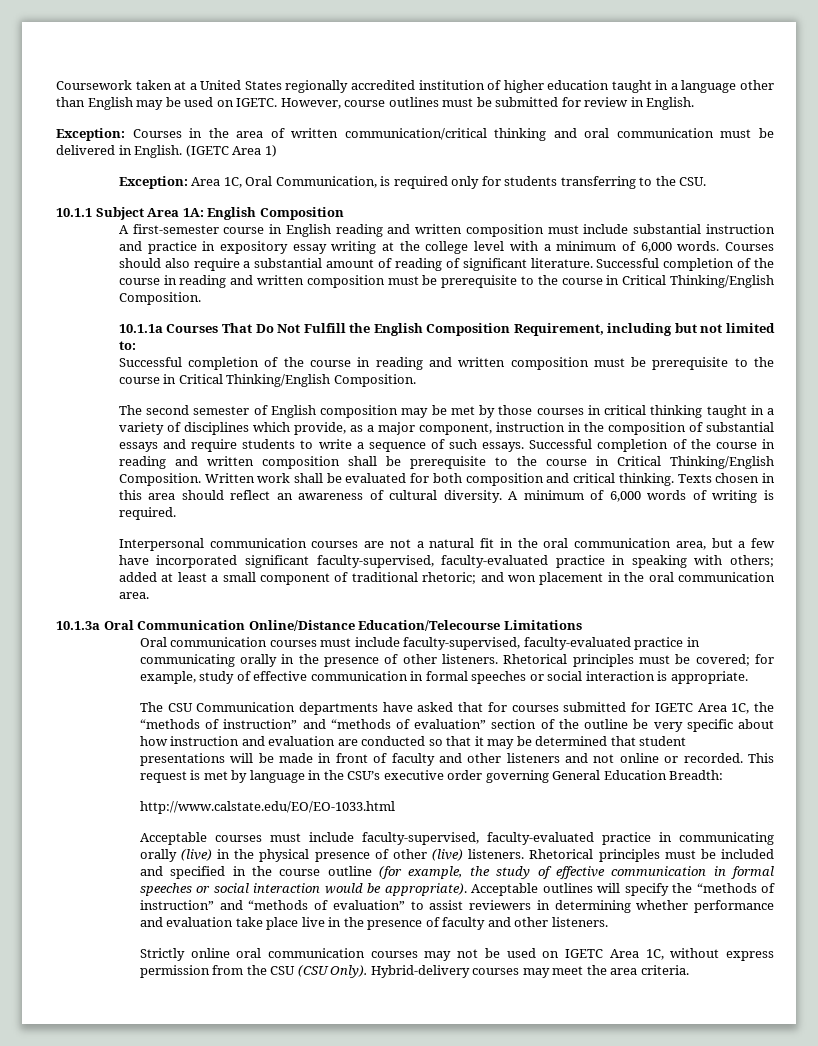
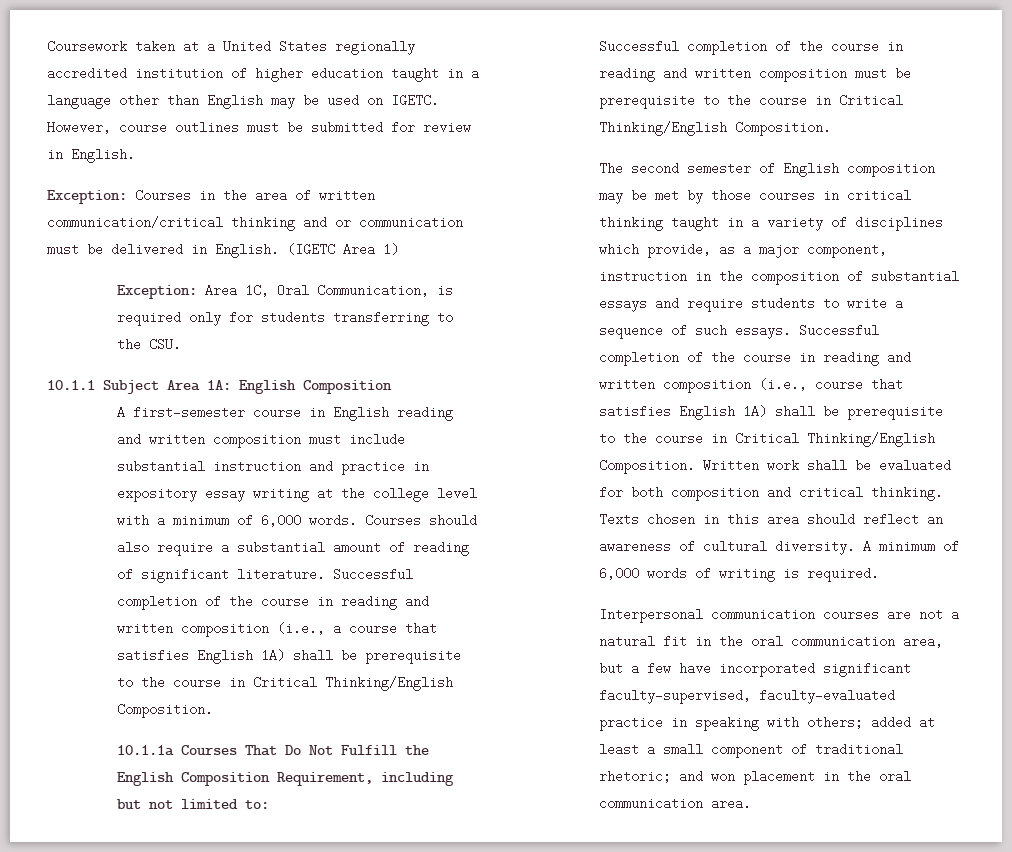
- Exception: Courses in the area of written communication/critical thinking and oral communication must be delivered in English.
+ Exception: Courses in the area of written communication/critical thinking and or communication must be delivered in English.
- Courses should also require a substantial amount of reading of significant literature. Successful completion of the course in reading and written composition must be prerequisite to the course in Critical Thinking/English Composition.
+ Courses should also require a substantial amount of reading of significant literature. Successful completion of the course in reading and written composition (i.e., a course that satisfies English 1A) shall be prerequisite to the course in Critical Thinking/English Composition.
- Successful completion of the course in reading and written composition shall be prerequisite to the course in Critical Thinking/English Composition.
+ Successful completion of the course in reading and written composition (i.e., course that satisfies English 1A) shall be prerequisite to the course in Critical Thinking/English Composition.
- 10.1.3a Oral Communication Online/Distance Education/Telecourse Limitations
- Oral communication courses must include faculty-supervised, faculty-evaluated practice in communicating orally in the presence of other listeners. Rhetorical principles must be covered; for example, study of effective communication in formal speeches or social interaction is appropriate.
- The CSU Communication departments have asked that for courses submitted for IGETC Area 1C, the “methods of instruction” and “methods of evaluation” section of the outline be very specific about how instruction and evaluation are conducted so that it may be determined that student presentations will be made in front of faculty and other listeners and not online or recorded. This request is met by language in the CSU’s executive order governing General Education Breadth:
- http://www.calstate.edu/EO/EO-1033.html
- Acceptable courses must include faculty-supervised, faculty-evaluated practice in communicating orally (live) in the physical presence of other (live) listeners. Rhetorical principles must be included and specified in the course outline (for example, the study of effective communication in formal speeches or social interaction would be appropriate). Acceptable outlines will specify the “methods of instruction” and “methods of evaluation” to assist reviewers in determining whether performance and evaluation take place live in the presence of faculty and other listeners.
- Strictly online oral communication courses may not be used on IGETC Area 1C, without express permission from the CSU (CSU Only). Hybrid-delivery courses may meet the area criteria.

